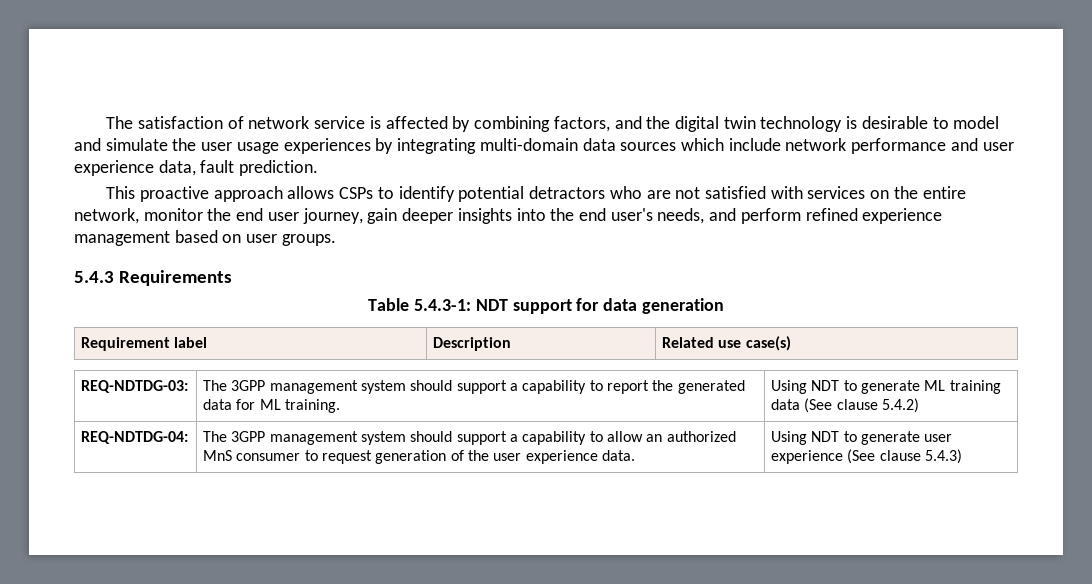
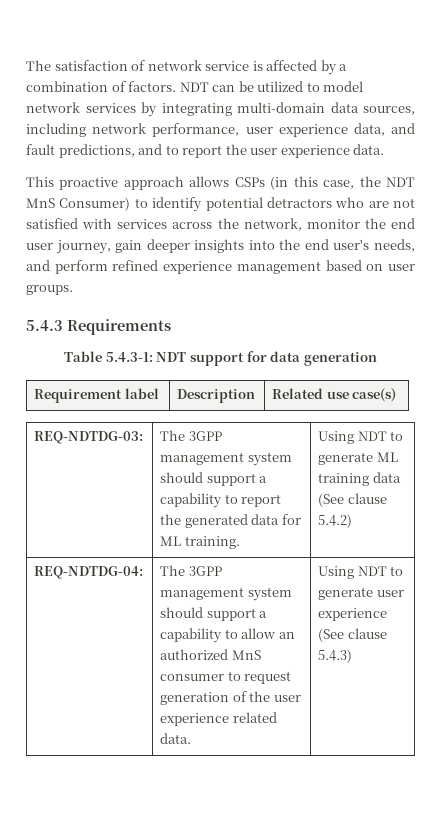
- The satisfaction of network service is affected by combining factors, and the digital twin technology is desirable to model and simulate the user usage experiences by integrating multi-domain data sources which include network performance and user experience data, fault prediction.
+ The satisfaction of network service is affected by a combination of factors. NDT can be utilized to model network services by integrating multi-domain data sources, including network performance, user experience data, and fault predictions, and to report the user experience data.
- This proactive approach allows CSPs to identify potential detractors who are not satisfied with services on the entire network, monitor the end user journey, gain deeper insights into the end user's needs, and perform refined experience management based on user groups.
+ This proactive approach allows CSPs (in this case, the NDT MnS Consumer) to identify potential detractors who are not satisfied with services across the network, monitor the end user journey, gain deeper insights into the end user's needs, and perform refined experience management based on user groups.
- REQ-NDTDG-04: | The 3GPP management system should support a capability to allow an authorized MnS consumer to request generation of the user experience data. | Using NDT to generate user experience (See clause 5.4.3)
+ REQ-NDTDG-04: | The 3GPP management system should support a capability to allow an authorized MnS consumer to request generation of the user experience related data. | Using NDT to generate user experience (See clause 5.4.3)

